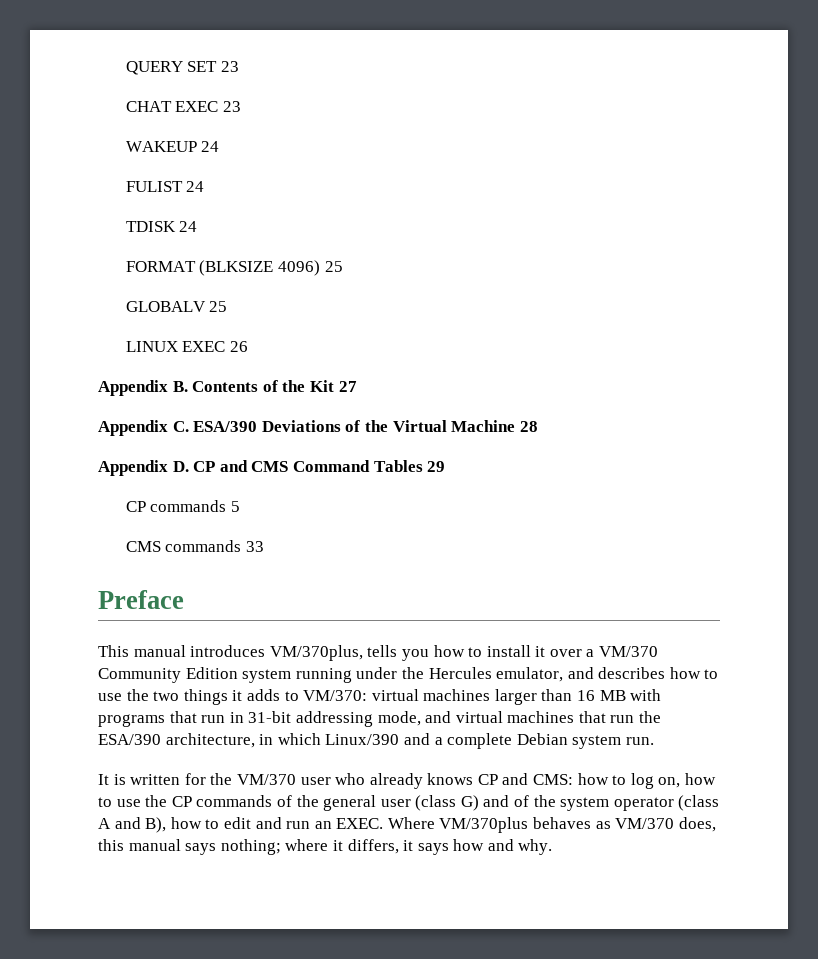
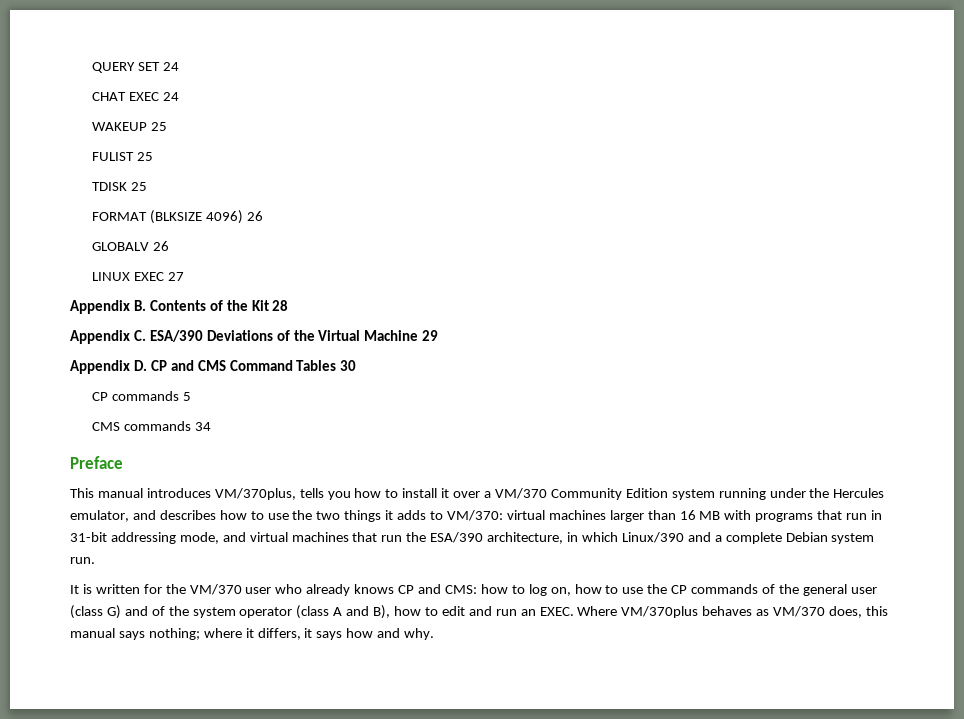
- QUERY SET 23
+ QUERY SET 24
- CHAT EXEC 23
+ CHAT EXEC 24
- WAKEUP 24
+ WAKEUP 25
- FULIST 24
+ FULIST 25
- TDISK 24
+ TDISK 25
- FORMAT (BLKSIZE 4096) 25
+ FORMAT (BLKSIZE 4096) 26
- GLOBALV 25
+ GLOBALV 26
- LINUX EXEC 26
+ LINUX EXEC 27
- Appendix B. Contents of the Kit 27
+ Appendix B. Contents of the Kit 28
- Appendix C. ESA/390 Deviations of the Virtual Machine 28
+ Appendix C. ESA/390 Deviations of the Virtual Machine 29
- Appendix D. CP and CMS Command Tables 29
+ Appendix D. CP and CMS Command Tables 30
- CMS commands 33
+ CMS commands 34

